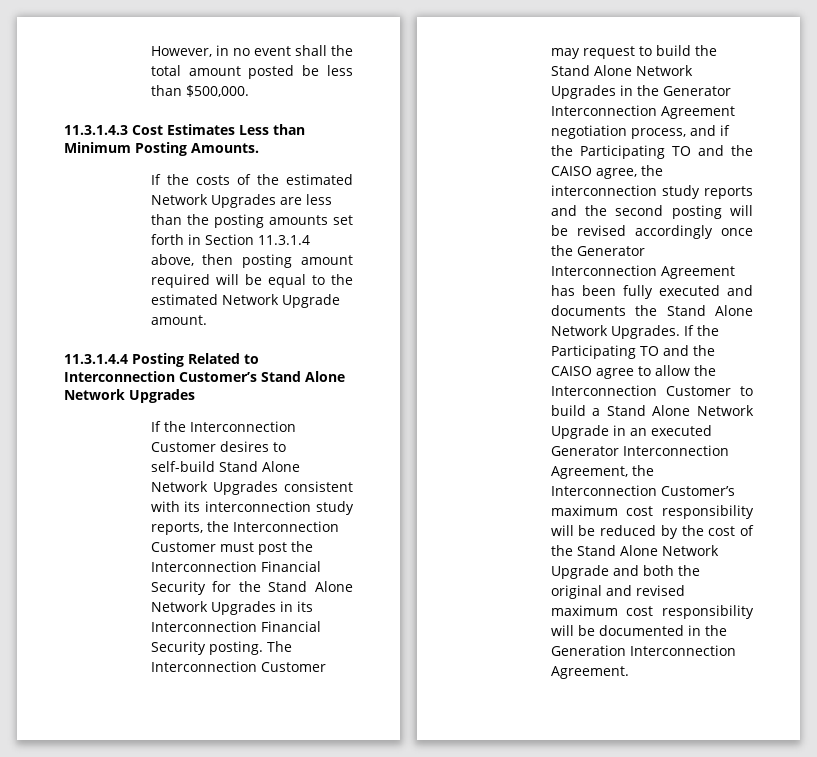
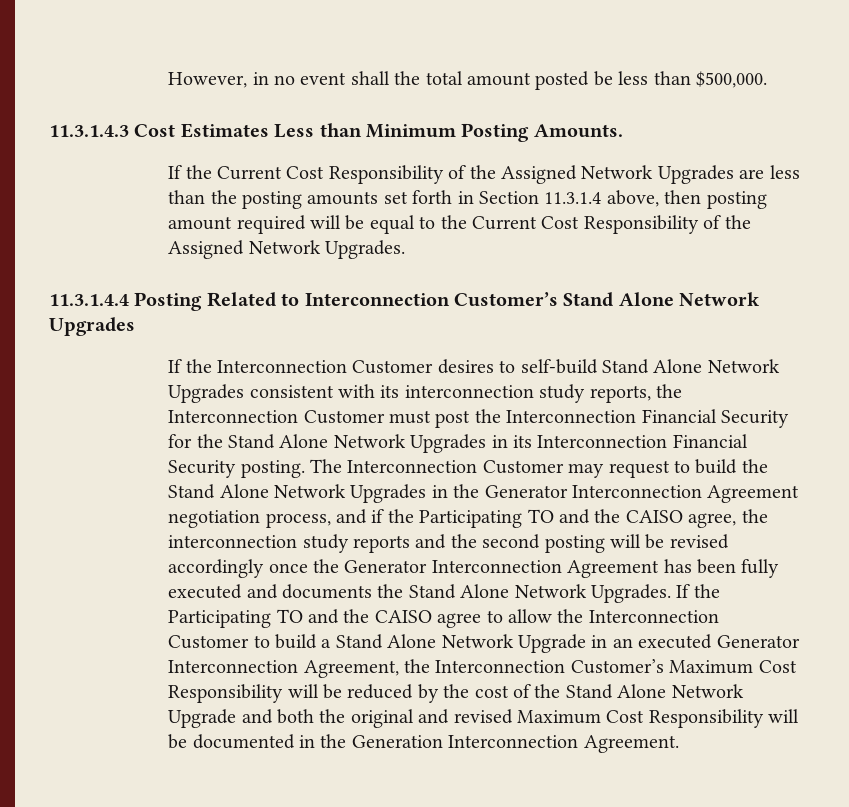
- If the costs of the estimated Network Upgrades are less than the posting amounts set forth in Section 11.3.1.4 above, then posting amount required will be equal to the estimated Network Upgrade amount.
+ If the Current Cost Responsibility of the Assigned Network Upgrades are less than the posting amounts set forth in Section 11.3.1.4 above, then posting amount required will be equal to the Current Cost Responsibility of the Assigned Network Upgrades.
- If the Participating TO and the CAISO agree to allow the Interconnection Customer to build a Stand Alone Network Upgrade in an executed Generator Interconnection Agreement, the Interconnection Customer’s maximum cost responsibility will be reduced by the cost of the Stand Alone Network Upgrade and both the original and revised maximum cost responsibility will be documented in the Generation Interconnection Agreement.
+ If the Participating TO and the CAISO agree to allow the Interconnection Customer to build a Stand Alone Network Upgrade in an executed Generator Interconnection Agreement, the Interconnection Customer’s Maximum Cost Responsibility will be reduced by the cost of the Stand Alone Network Upgrade and both the original and revised Maximum Cost Responsibility will be documented in the Generation Interconnection Agreement.

